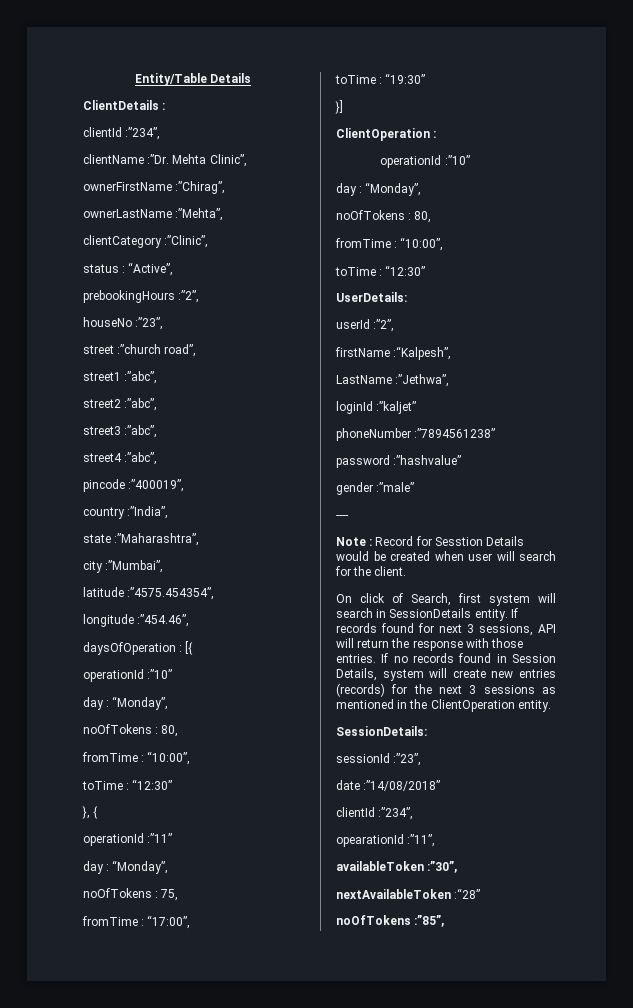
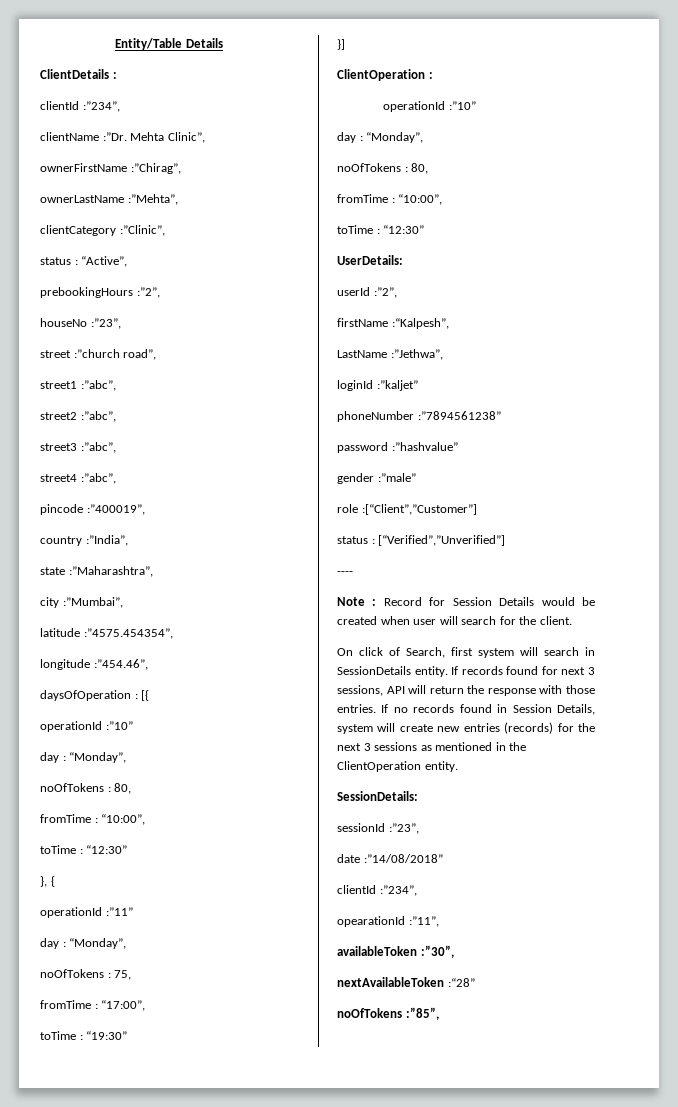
+ role :[“Client”,”Customer”]
+ status : [“Verified”,”Unverified”]
- Note : Record for Sesstion Details would be created when user will search for the client.
+ Note : Record for Session Details would be created when user will search for the client.

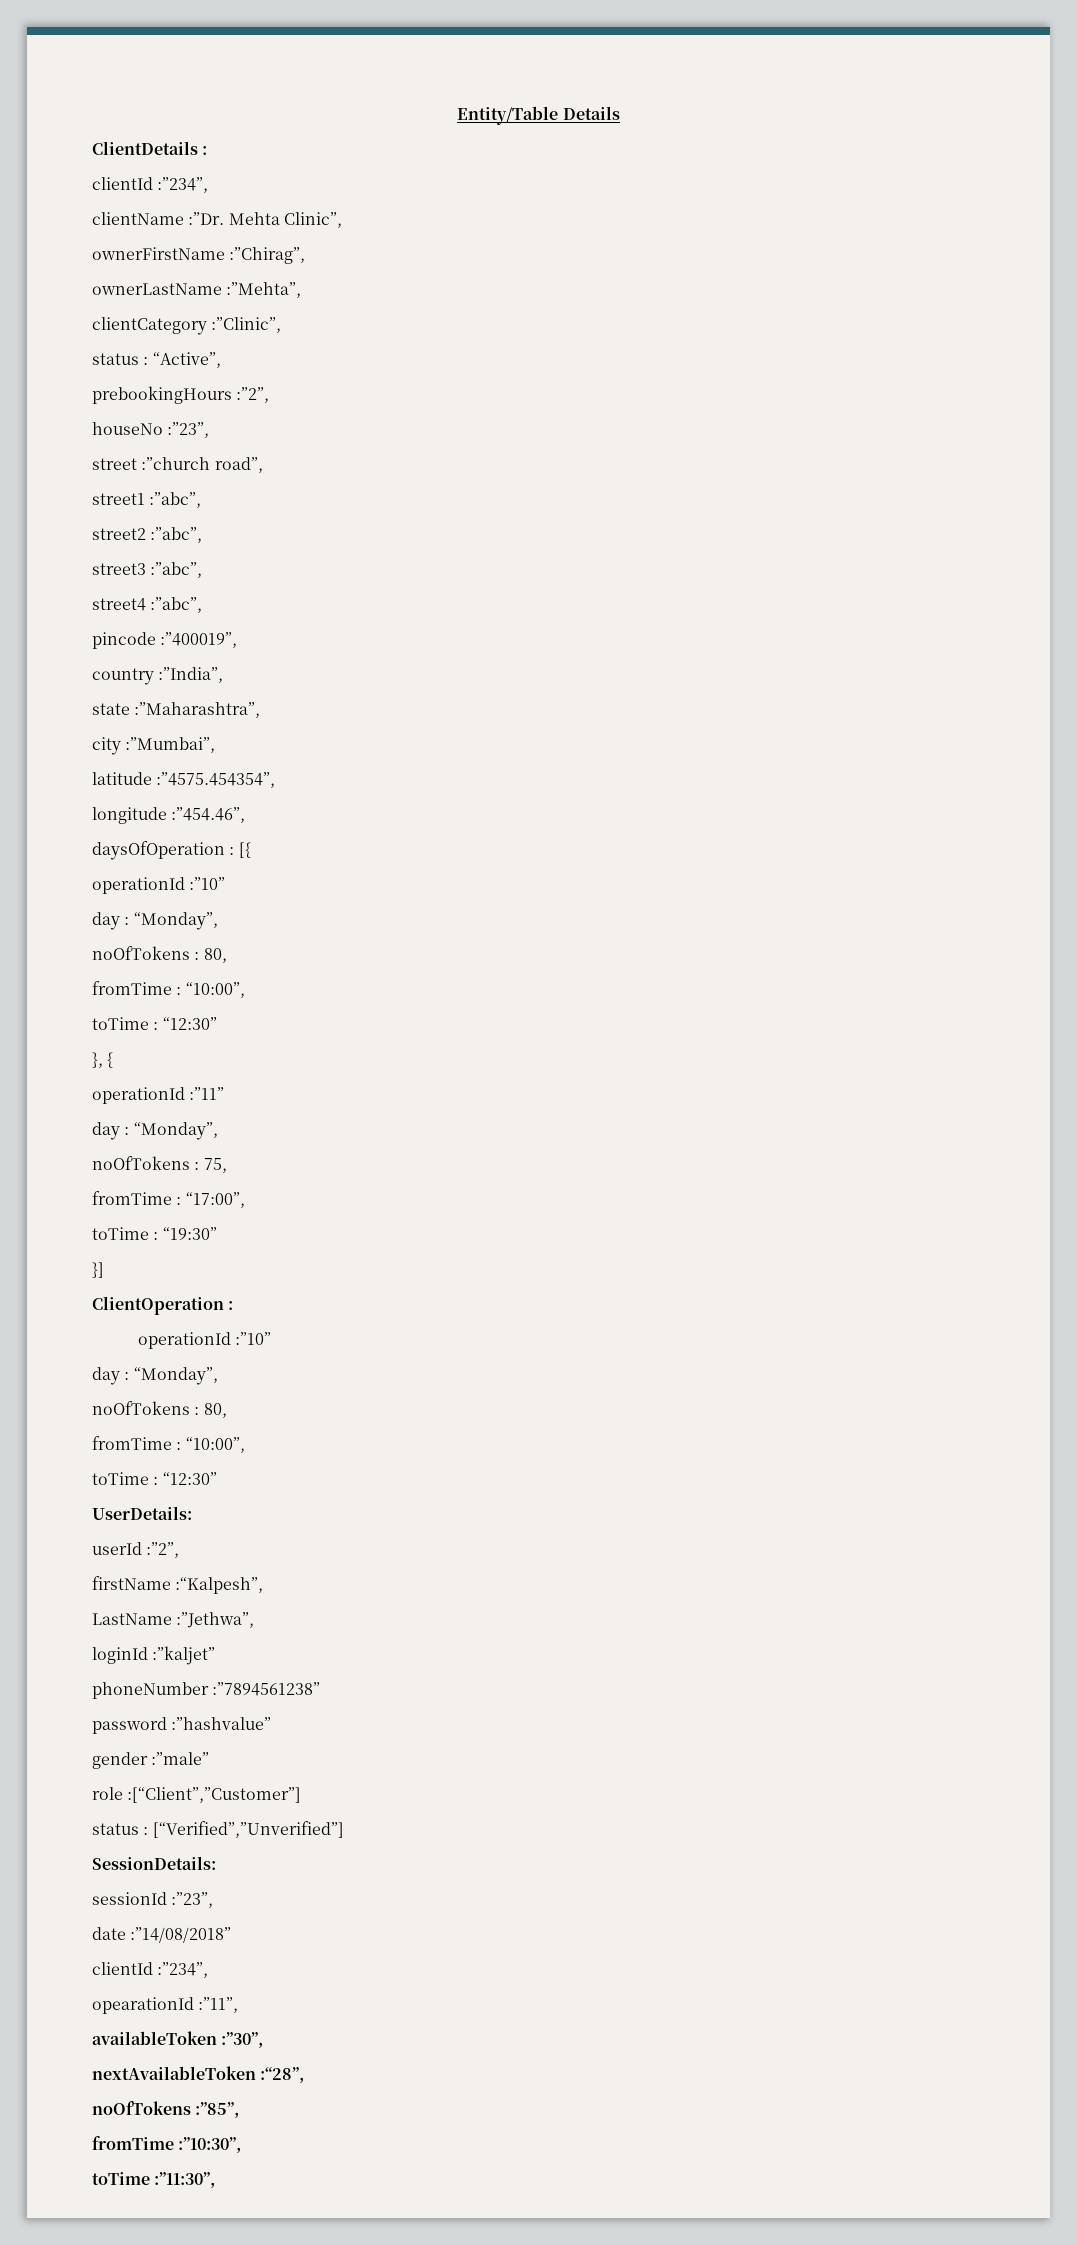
- ----
- Note : Record for Session Details would be created when user will search for the client.
- On click of Search, first system will search in SessionDetails entity. If records found for next 3 sessions, API will return the response with those entries. If no records found in Session Details, system will create new entries (records) for the next 3 sessions as mentioned in the ClientOperation entity.
- nextAvailableToken :“28”
+ nextAvailableToken :“28”,
+ fromTime :”10:30”,
+ toTime :”11:30”,

